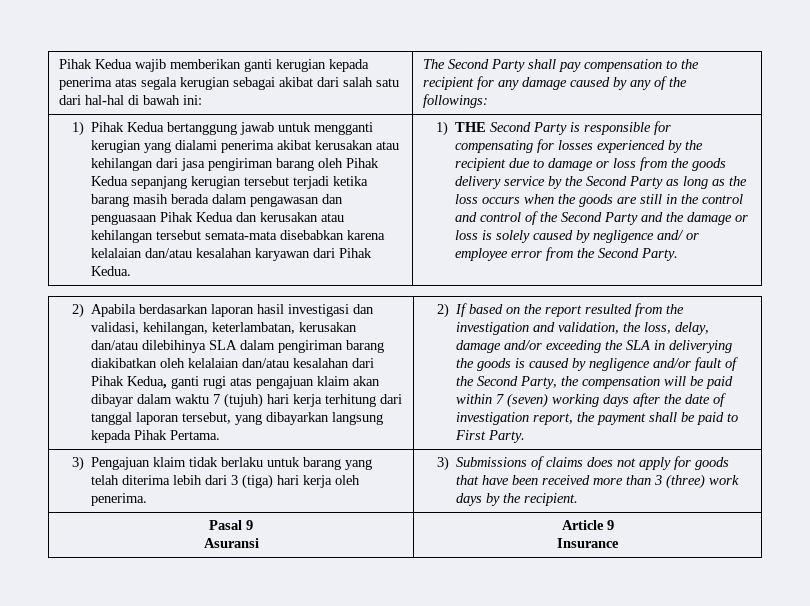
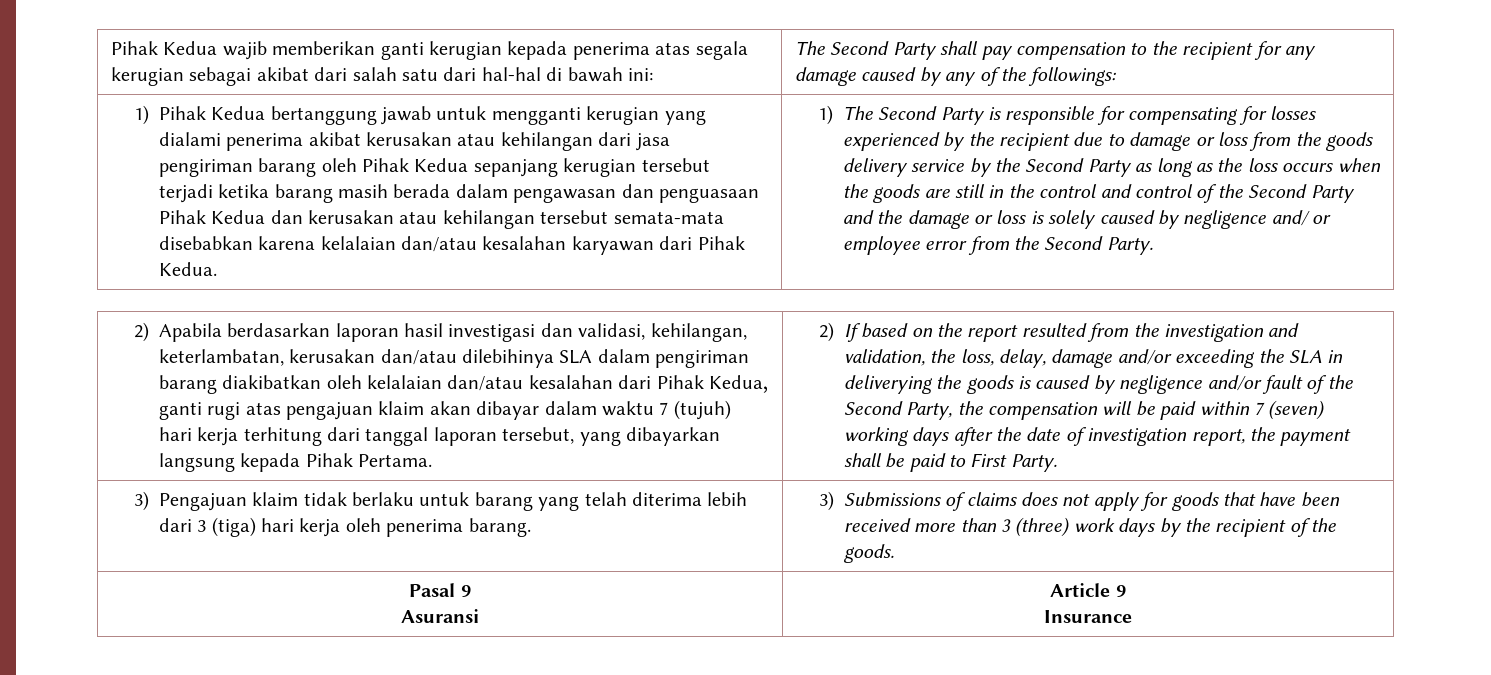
- 1) THE Second Party is responsible for compensating for losses experienced by the recipient due to damage or loss from the goods delivery service by the Second Party as long as the loss occurs when the goods are still in the control and control of the Second Party and the damage or loss is solely caused by negligence and/ or employee error from the Second Party.
+ 1) The Second Party is responsible for compensating for losses experienced by the recipient due to damage or loss from the goods delivery service by the Second Party as long as the loss occurs when the goods are still in the control and control of the Second Party and the damage or loss is solely caused by negligence and/ or employee error from the Second Party.
- 3) Pengajuan klaim tidak berlaku untuk barang yang telah diterima lebih dari 3 (tiga) hari kerja oleh penerima.
+ 3) Pengajuan klaim tidak berlaku untuk barang yang telah diterima lebih dari 3 (tiga) hari kerja oleh penerima barang.
- 3) Submissions of claims does not apply for goods that have been received more than 3 (three) work days by the recipient.
+ 3) Submissions of claims does not apply for goods that have been received more than 3 (three) work days by the recipient of the goods.

